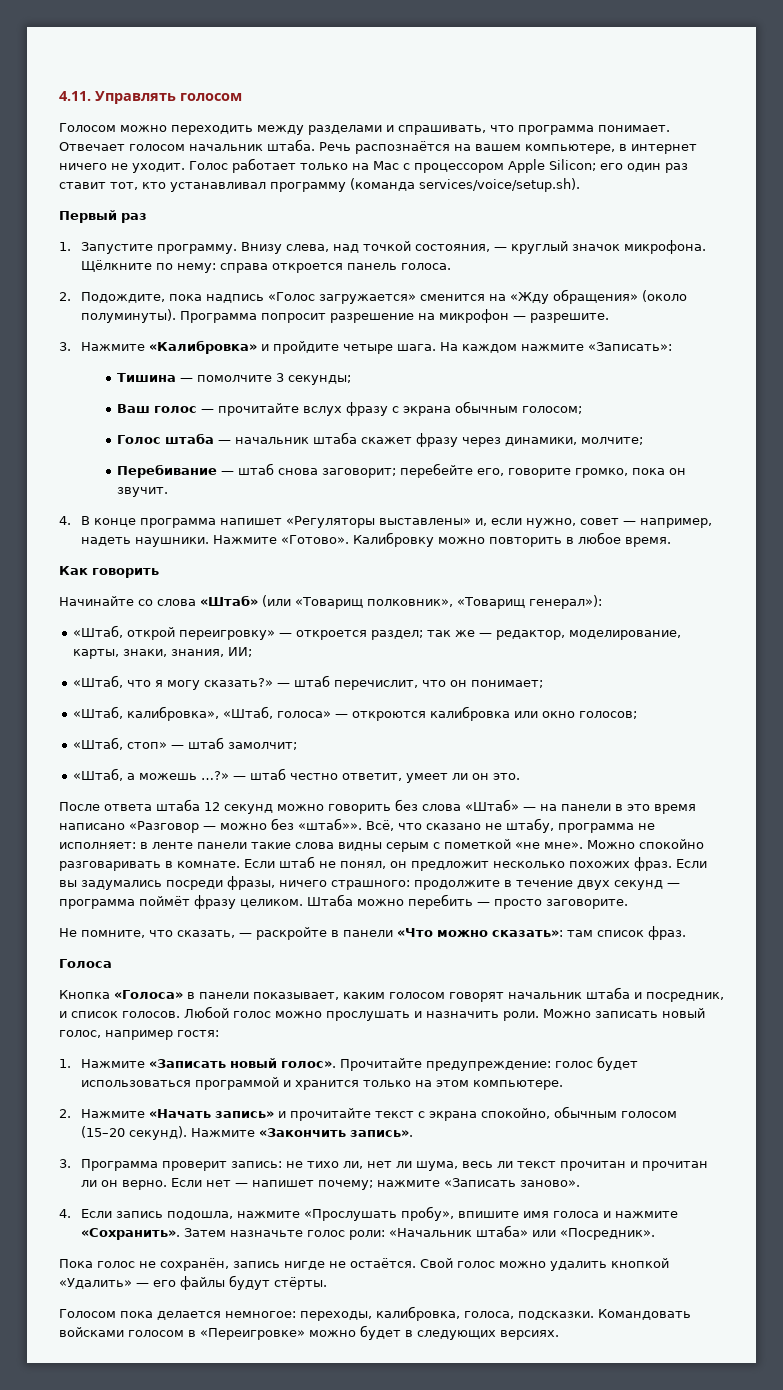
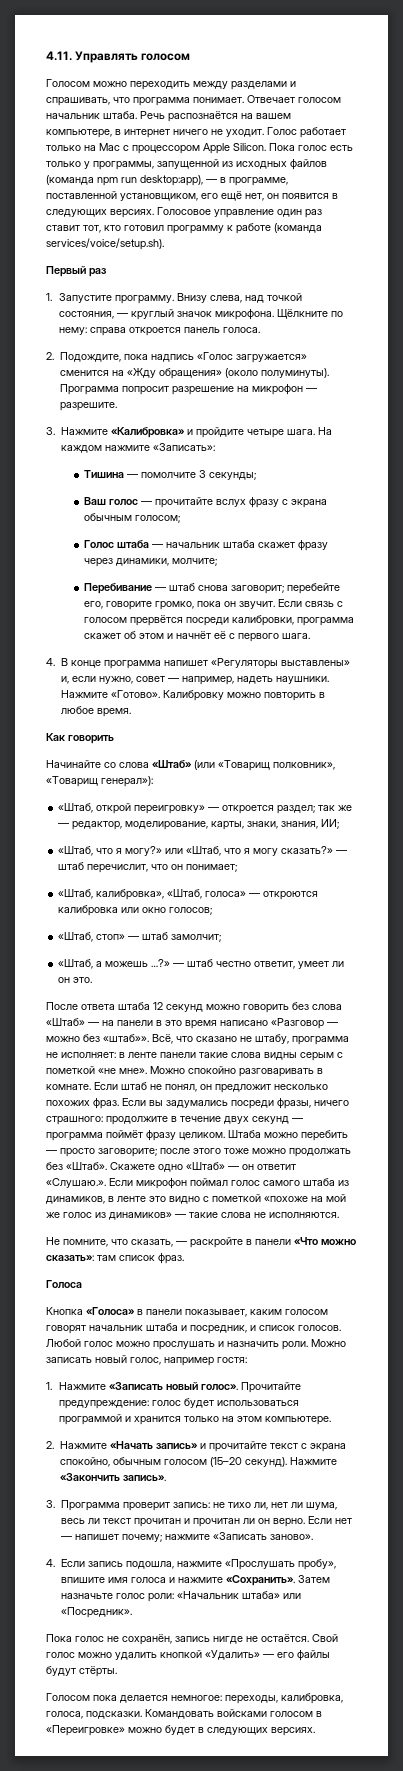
- Голос работает только на Mac с процессором Apple Silicon; его один раз ставит тот, кто устанавливал программу (команда services/voice/setup.sh).
+ Голос работает только на Mac с процессором Apple Silicon. Пока голос есть только у программы, запущенной из исходных файлов (команда npm run desktop:app), — в программе, поставленной установщиком, его ещё нет, он появится в следующих версиях. Голосовое управление один раз ставит тот, кто готовил программу к работе (команда services/voice/setup.sh).
+ Если связь с голосом прервётся посреди калибровки, программа скажет об этом и начнёт её с первого шага.
- «Штаб, что я могу сказать?»
+ «Штаб, что я могу?» или «Штаб, что я могу сказать?»
- Штаба можно перебить — просто заговорите.
+ Штаба можно перебить — просто заговорите; после этого тоже можно продолжать без «Штаб». Скажете одно «Штаб» — он ответит «Слушаю.». Если микрофон поймал голос самого штаба из динамиков, в ленте это видно с пометкой «похоже на мой же голос из динамиков» — такие слова не исполняются.

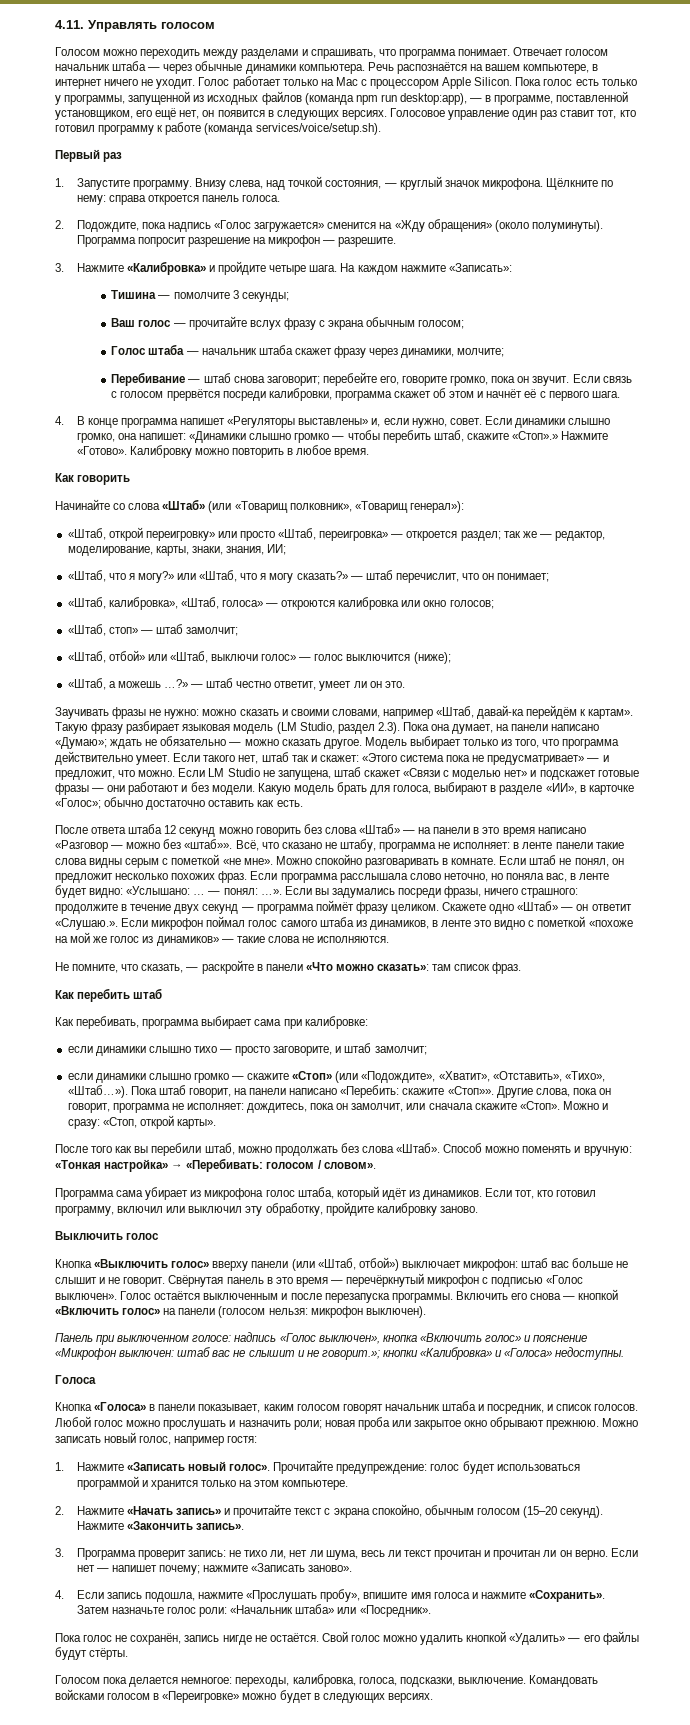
- Отвечает голосом начальник штаба.
+ Отвечает голосом начальник штаба — через обычные динамики компьютера.
- 4. В конце программа напишет «Регуляторы выставлены» и, если нужно, совет — например, надеть наушники.
+ 4. В конце программа напишет «Регуляторы выставлены» и, если нужно, совет. Если динамики слышно громко, она напишет: «Динамики слышно громко — чтобы перебить штаб, скажите «Стоп».»
- «Штаб, открой переигровку» — откроется раздел; так же — редактор, моделирование, карты, знаки, знания, ИИ;
+ «Штаб, открой переигровку» или просто «Штаб, переигровка» — откроется раздел; так же — редактор, моделирование, карты, знаки, знания, ИИ;
+ «Штаб, отбой» или «Штаб, выключи голос» — голос выключится (ниже);
+ Заучивать фразы не нужно: можно сказать и своими словами, например «Штаб, давай-ка перейдём к картам». Такую фразу разбирает языковая модель (LM Studio, раздел 2.3). Пока она думает, на панели написано «Думаю»; ждать не обязательно — можно сказать другое. Модель выбирает только из того, что программа действительно умеет. Если такого нет, штаб так и скажет: «Этого система пока не предусматривает» — и предложит, что можно. Если LM Studio не запущена, штаб скажет «Связи с моделью нет» и подскажет готовые фразы — они работают и без модели. Какую модель брать для голоса, выбирают в разделе «ИИ», в карточке «Голос»; обычно достаточно оставить как есть.
- Если вы задумались посреди фразы, ничего страшного: продолжите в течение двух секунд — программа поймёт фразу целиком.
+ Если программа расслышала слово неточно, но поняла вас, в ленте будет видно: «Услышано: … — понял: …». Если вы задумались посреди фразы, ничего страшного: продолжите в течение двух секунд — программа поймёт фразу целиком.
- Штаба можно перебить — просто заговорите; после этого тоже можно продолжать без «Штаб».
+ Как перебить штаб
+ Как перебивать, программа выбирает сама при калибровке:
+ если динамики слышно тихо — просто заговорите, и штаб замолчит;
+ если динамики слышно громко — скажите «Стоп» (или «Подождите», «Хватит», «Отставить», «Тихо», «Штаб…»). Пока штаб говорит, на панели написано «Перебить: скажите «Стоп»». Другие слова, пока он говорит, программа не исполняет: дождитесь, пока он замолчит, или сначала скажите «Стоп». Можно и сразу: «Стоп, открой карты».
+ После того как вы перебили штаб, можно продолжать без слова «Штаб». Способ можно поменять и вручную: «Тонкая настройка» → «Перебивать: голосом / словом».
+ Программа сама убирает из микрофона голос штаба, который идёт из динамиков. Если тот, кто готовил программу, включил или выключил эту обработку, пройдите калибровку заново.
+ Выключить голос
+ Кнопка «Выключить голос» вверху панели (или «Штаб, отбой») выключает микрофон: штаб вас больше не слышит и не говорит. Свёрнутая панель в это время — перечёркнутый микрофон с подписью «Голос выключен». Голос остаётся выключенным и после перезапуска программы. Включить его снова — кнопкой «Включить голос» на панели (голосом нельзя: микрофон выключен).
+ Панель при выключенном голосе: надпись «Голос выключен», кнопка «Включить голос» и пояснение «Микрофон выключен: штаб вас не слышит и не говорит.»; кнопки «Калибровка» и «Голоса» недоступны.
- Любой голос можно прослушать и назначить роли.
+ Любой голос можно прослушать и назначить роли; новая проба или закрытое окно обрывают прежнюю.
- Голосом пока делается немногое: переходы, калибровка, голоса, подсказки.
+ Голосом пока делается немногое: переходы, калибровка, голоса, подсказки, выключение.

